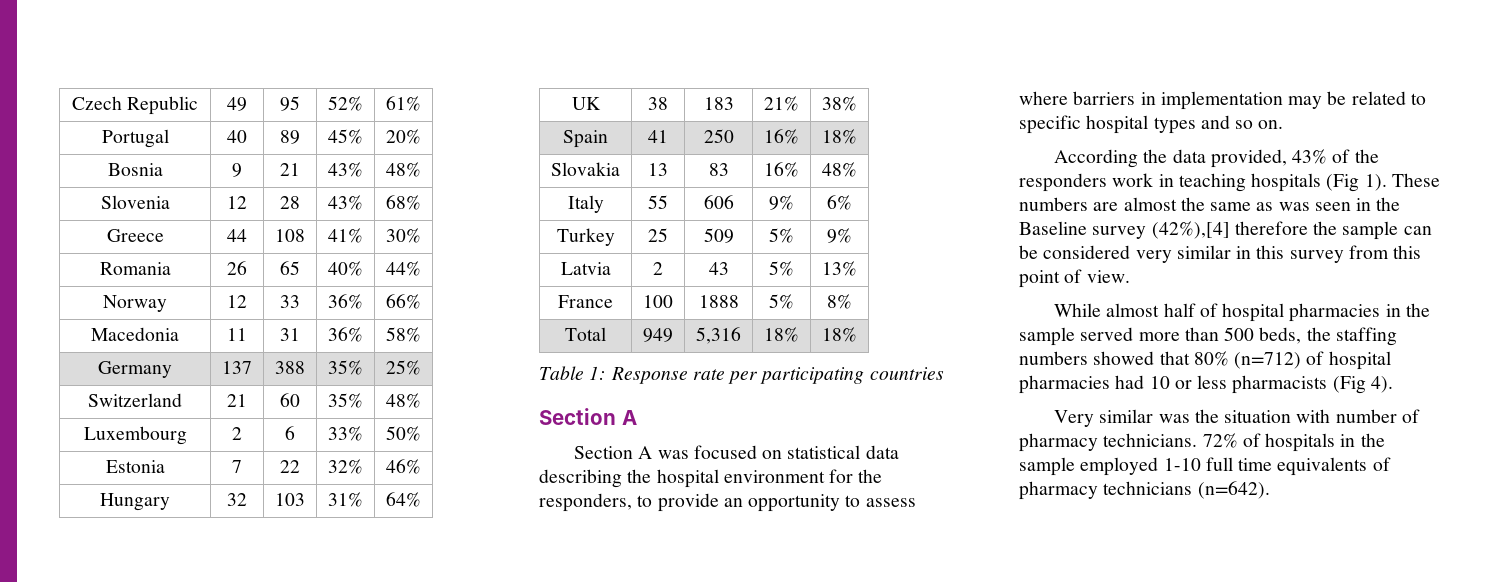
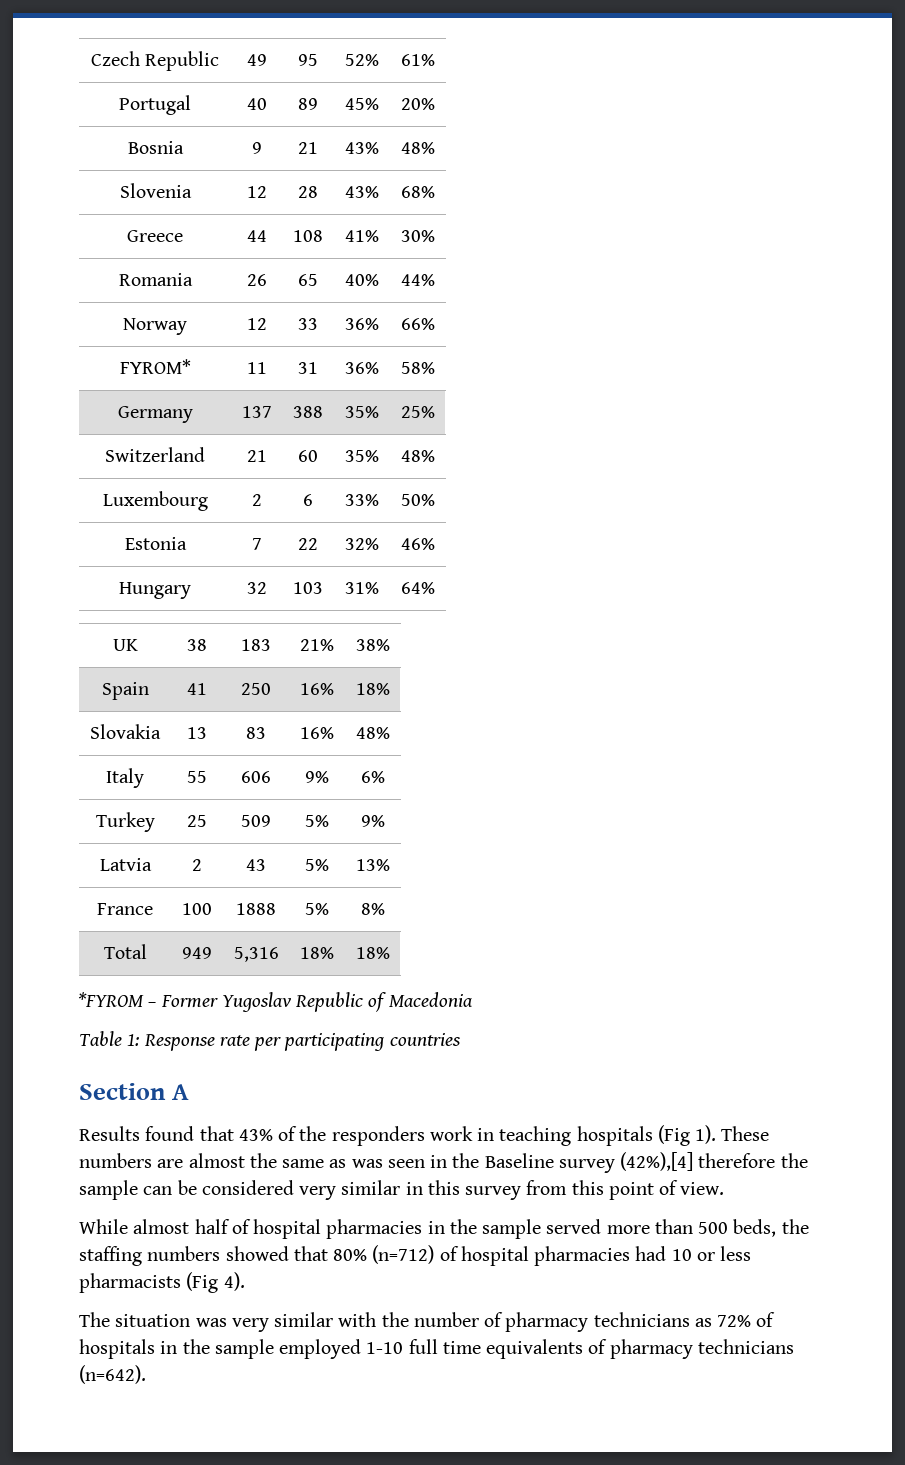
- Macedonia | 11 | 31 | 36% | 58%
+ FYROM* | 11 | 31 | 36% | 58%
+ *FYROM – Former Yugoslav Republic of Macedonia
- Section A was focused on statistical data describing the hospital environment for the responders, to provide an opportunity to assess where barriers in implementation may be related to specific hospital types and so on.
- According the data provided, 43% of the responders work in teaching hospitals (Fig 1).
+ Results found that 43% of the responders work in teaching hospitals (Fig 1).
- Very similar was the situation with number of pharmacy technicians. 72% of hospitals in the sample employed 1-10 full time equivalents of pharmacy technicians (n=642).
+ The situation was very similar with the number of pharmacy technicians as 72% of hospitals in the sample employed 1-10 full time equivalents of pharmacy technicians (n=642).

